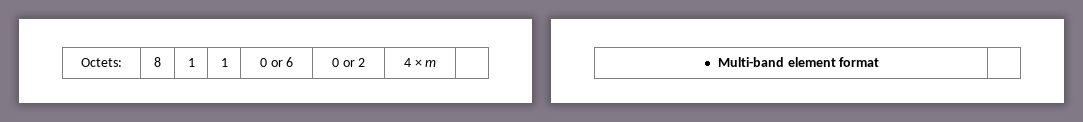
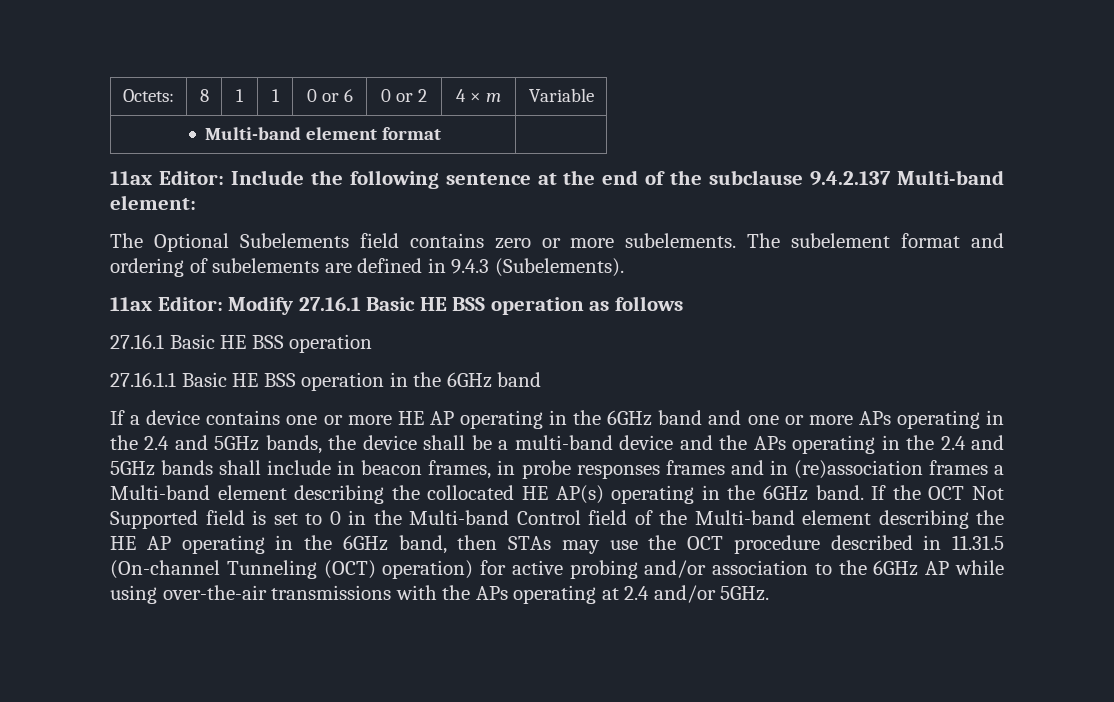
- Octets: | 8 | 1 | 1 | 0 or 6 | 0 or 2 | 4 × m |
+ Octets: | 8 | 1 | 1 | 0 or 6 | 0 or 2 | 4 × m | Variable
+ 11ax Editor: Include the following sentence at the end of the subclause 9.4.2.137 Multi-band element:
+ The Optional Subelements field contains zero or more subelements. The subelement format and ordering of subelements are defined in 9.4.3 (Subelements).
+ 11ax Editor: Modify 27.16.1 Basic HE BSS operation as follows
+ 27.16.1 Basic HE BSS operation
+ 27.16.1.1 Basic HE BSS operation in the 6GHz band
+ If a device contains one or more HE AP operating in the 6GHz band and one or more APs operating in the 2.4 and 5GHz bands, the device shall be a multi-band device and the APs operating in the 2.4 and 5GHz bands shall include in beacon frames, in probe responses frames and in (re)association frames a Multi-band element describing the collocated HE AP(s) operating in the 6GHz band. If the OCT Not Supported field is set to 0 in the Multi-band Control field of the Multi-band element describing the HE AP operating in the 6GHz band, then STAs may use the OCT procedure described in 11.31.5 (On-channel Tunneling (OCT) operation) for active probing and/or association to the 6GHz AP while using over-the-air transmissions with the APs operating at 2.4 and/or 5GHz.

